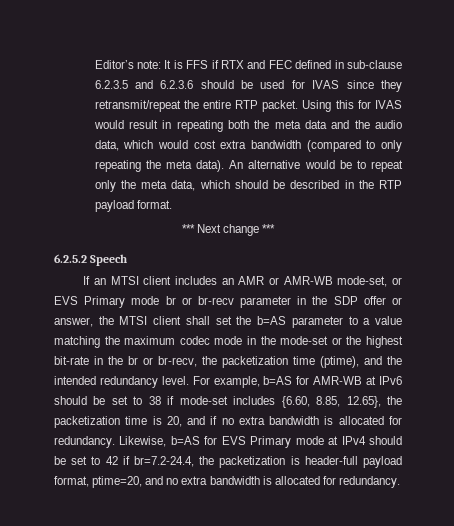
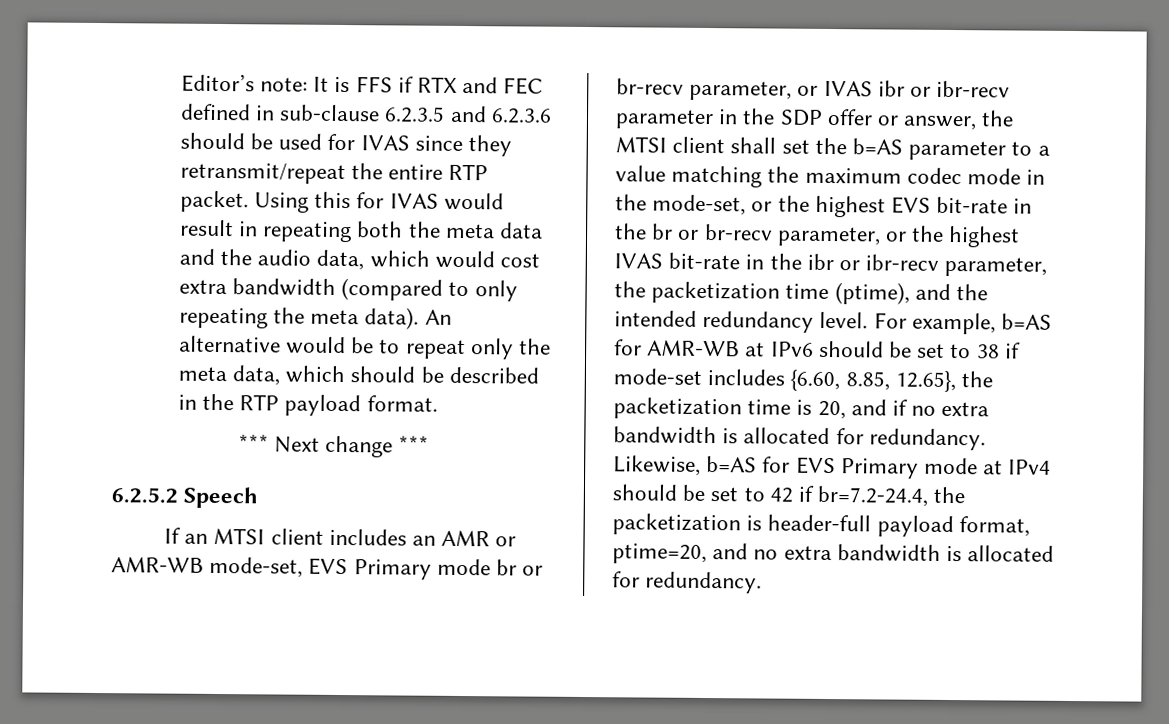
- If an MTSI client includes an AMR or AMR-WB mode-set, or EVS Primary mode br or br-recv parameter in the SDP offer or answer, the MTSI client shall set the b=AS parameter to a value matching the maximum codec mode in the mode-set or the highest bit-rate in the br or br-recv, the packetization time (ptime), and the intended redundancy level.
+ If an MTSI client includes an AMR or AMR-WB mode-set, EVS Primary mode br or br-recv parameter, or IVAS ibr or ibr-recv parameter in the SDP offer or answer, the MTSI client shall set the b=AS parameter to a value matching the maximum codec mode in the mode-set, or the highest EVS bit-rate in the br or br-recv parameter, or the highest IVAS bit-rate in the ibr or ibr-recv parameter, the packetization time (ptime), and the intended redundancy level.

